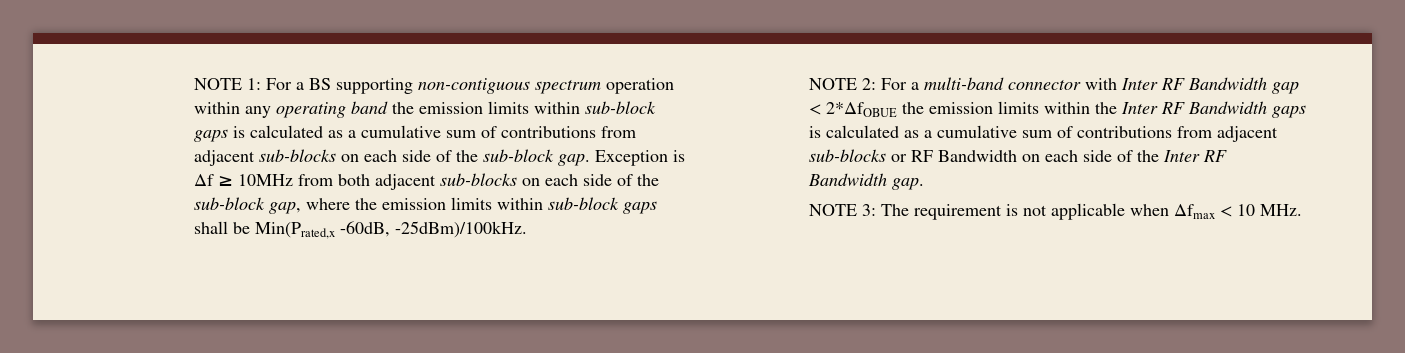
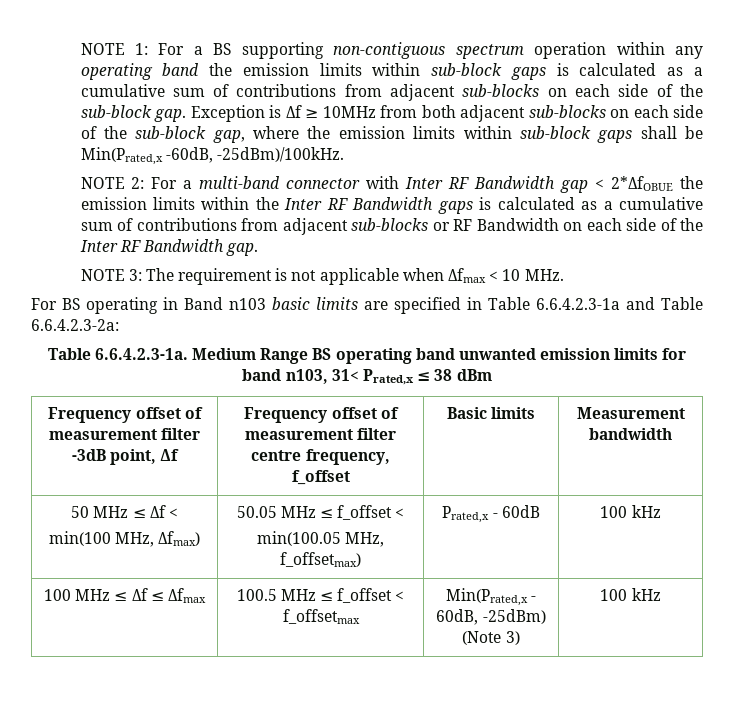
+ For BS operating in Band n103 basic limits are specified in Table 6.6.4.2.3-1a and Table 6.6.4.2.3-2a:
+ Table 6.6.4.2.3-1a. Medium Range BS operating band unwanted emission limits for band n103, 31< Prated,x ≤ 38 dBm
+ Frequency offset of measurement filter -3dB point, Δf | Frequency offset of measurement filter centre frequency, f_offset | Basic limits | Measurement bandwidth
+ 50 MHz ≤ Δf <
+ min(100 MHz, Δfmax) | 50.05 MHz ≤ f_offset <
+ min(100.05 MHz, f_offsetmax) | Prated,x - 60dB | 100 kHz
+ 100 MHz ≤ Δf ≤ Δfmax | 100.5 MHz ≤ f_offset < f_offsetmax | Min(Prated,x - 60dB, -25dBm) (Note 3) | 100 kHz

